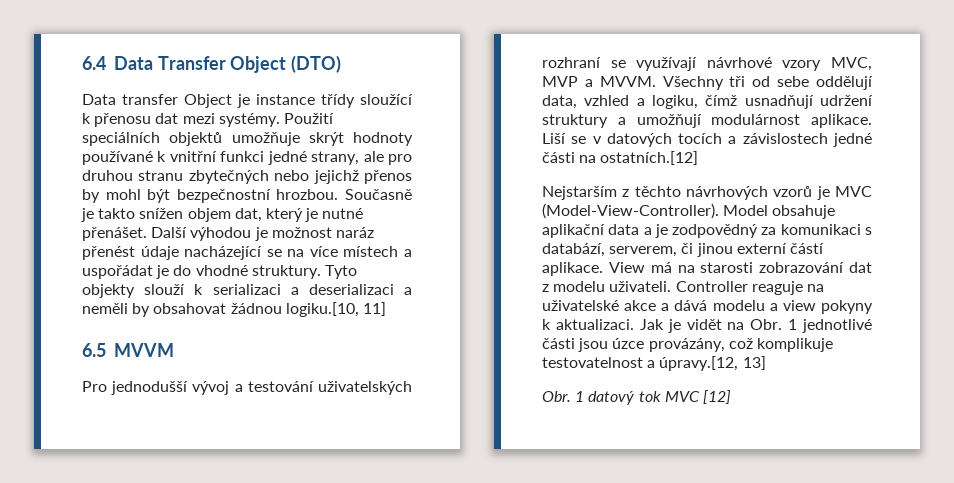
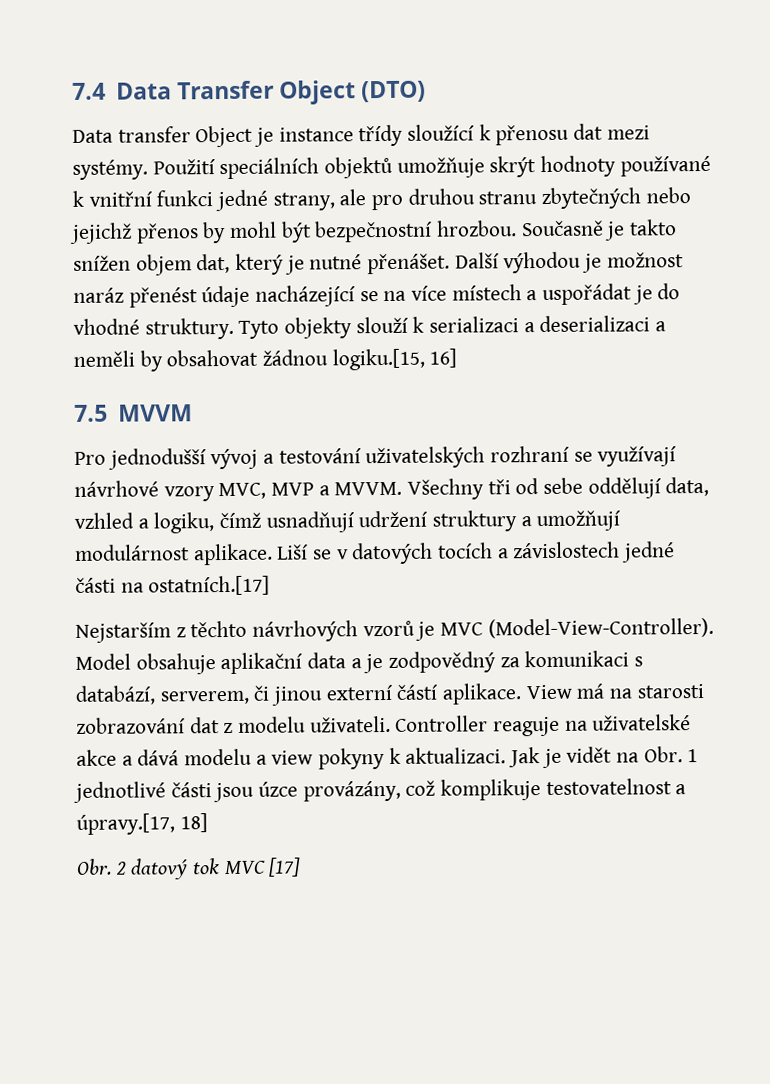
- 6.4 Data Transfer Object (DTO)
+ 7.4 Data Transfer Object (DTO)
- Tyto objekty slouží k serializaci a deserializaci a neměli by obsahovat žádnou logiku.[10, 11]
- 6.5 MVVM
+ Tyto objekty slouží k serializaci a deserializaci a neměli by obsahovat žádnou logiku.[15, 16]
+ 7.5 MVVM
- Liší se v datových tocích a závislostech jedné části na ostatních.[12]
+ Liší se v datových tocích a závislostech jedné části na ostatních.[17]
- Jak je vidět na Obr. 1 jednotlivé části jsou úzce provázány, což komplikuje testovatelnost a úpravy.[12, 13]
- Obr. 1 datový tok MVC [12]
+ Jak je vidět na Obr. 1 jednotlivé části jsou úzce provázány, což komplikuje testovatelnost a úpravy.[17, 18]
+ Obr. 2 datový tok MVC [17]

